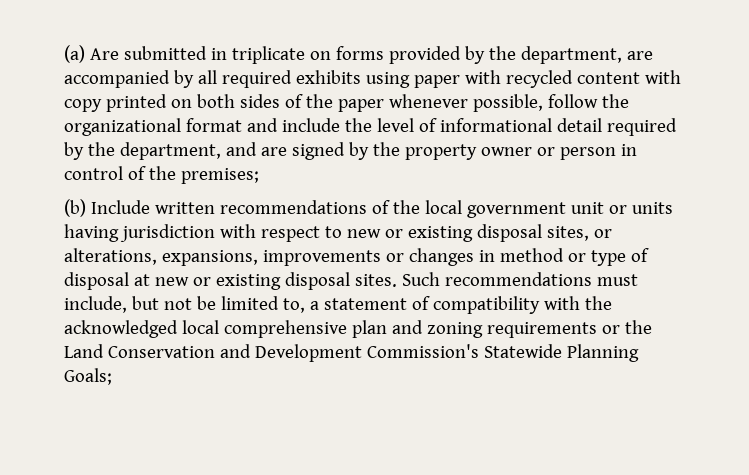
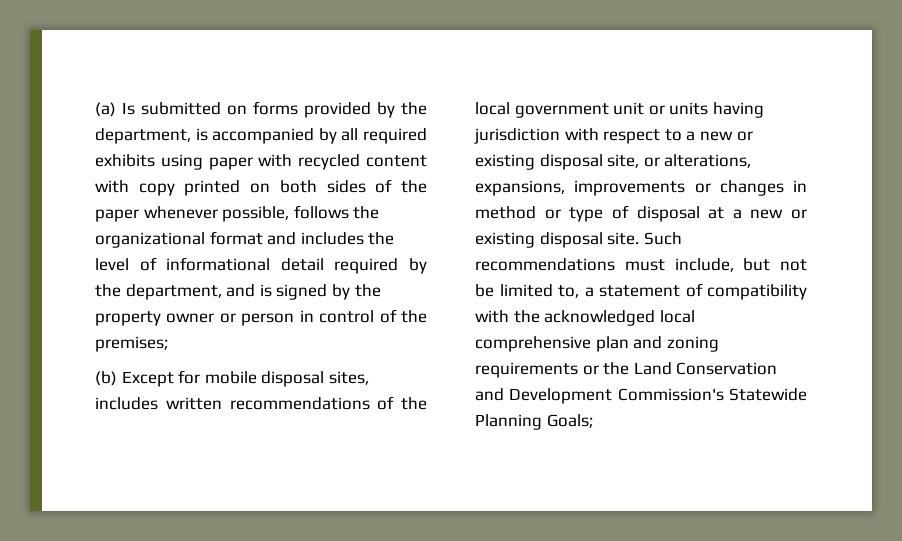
- (a) Are submitted in triplicate on forms provided by the department, are accompanied by all required exhibits using paper with recycled content with copy printed on both sides of the paper whenever possible, follow the organizational format and include the level of informational detail required by the department, and are signed by the property owner or person in control of the premises;
+ (a) Is submitted on forms provided by the department, is accompanied by all required exhibits using paper with recycled content with copy printed on both sides of the paper whenever possible, follows the organizational format and includes the level of informational detail required by the department, and is signed by the property owner or person in control of the premises;
- (b) Include written recommendations of the local government unit or units having jurisdiction with respect to new or existing disposal sites, or alterations, expansions, improvements or changes in method or type of disposal at new or existing disposal sites.
+ (b) Except for mobile disposal sites, includes written recommendations of the local government unit or units having jurisdiction with respect to a new or existing disposal site, or alterations, expansions, improvements or changes in method or type of disposal at a new or existing disposal site.

